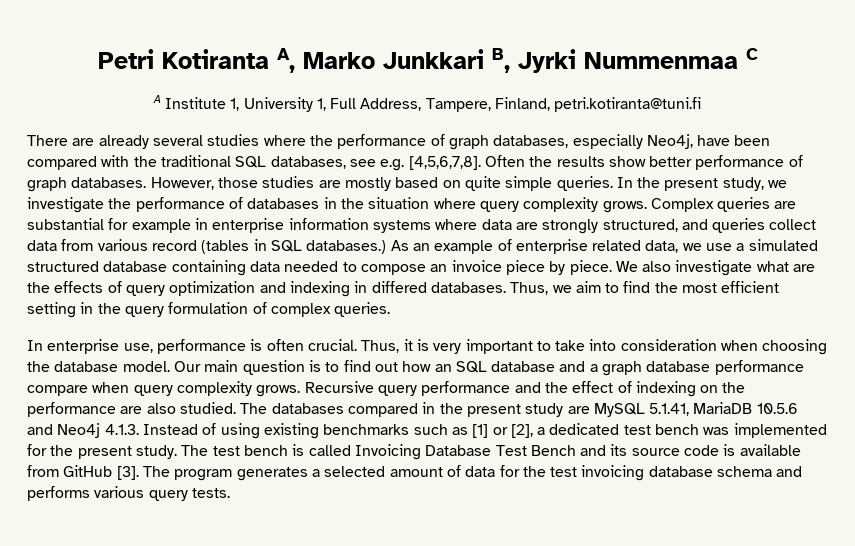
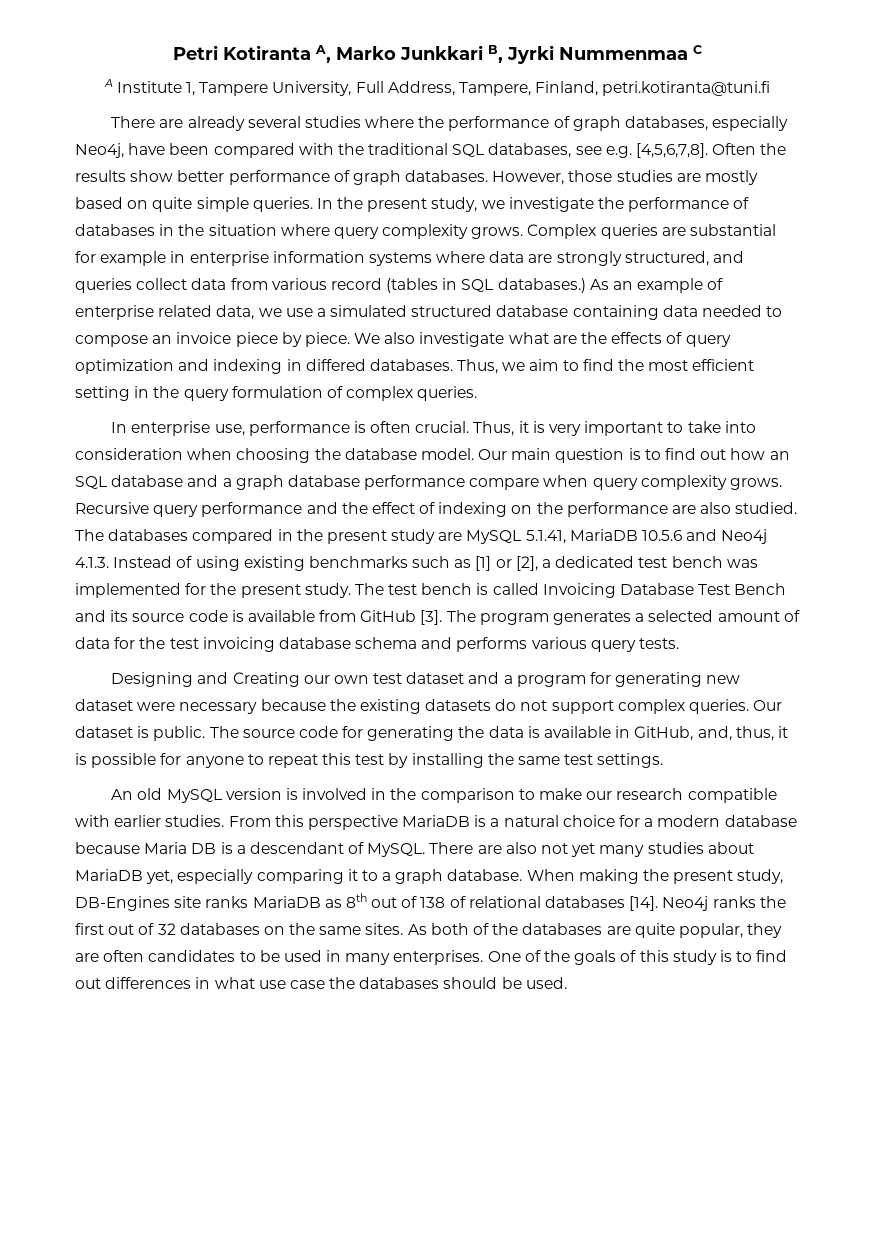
- A Institute 1, University 1, Full Address, Tampere, Finland, petri.kotiranta@tuni.fi
+ A Institute 1, Tampere University, Full Address, Tampere, Finland, petri.kotiranta@tuni.fi
+ Designing and Creating our own test dataset and a program for generating new dataset were necessary because the existing datasets do not support complex queries. Our dataset is public. The source code for generating the data is available in GitHub, and, thus, it is possible for anyone to repeat this test by installing the same test settings.
+ An old MySQL version is involved in the comparison to make our research compatible with earlier studies. From this perspective MariaDB is a natural choice for a modern database because Maria DB is a descendant of MySQL. There are also not yet many studies about MariaDB yet, especially comparing it to a graph database. When making the present study, DB-Engines site ranks MariaDB as 8th out of 138 of relational databases [14]. Neo4j ranks the first out of 32 databases on the same sites. As both of the databases are quite popular, they are often candidates to be used in many enterprises. One of the goals of this study is to find out differences in what use case the databases should be used.

